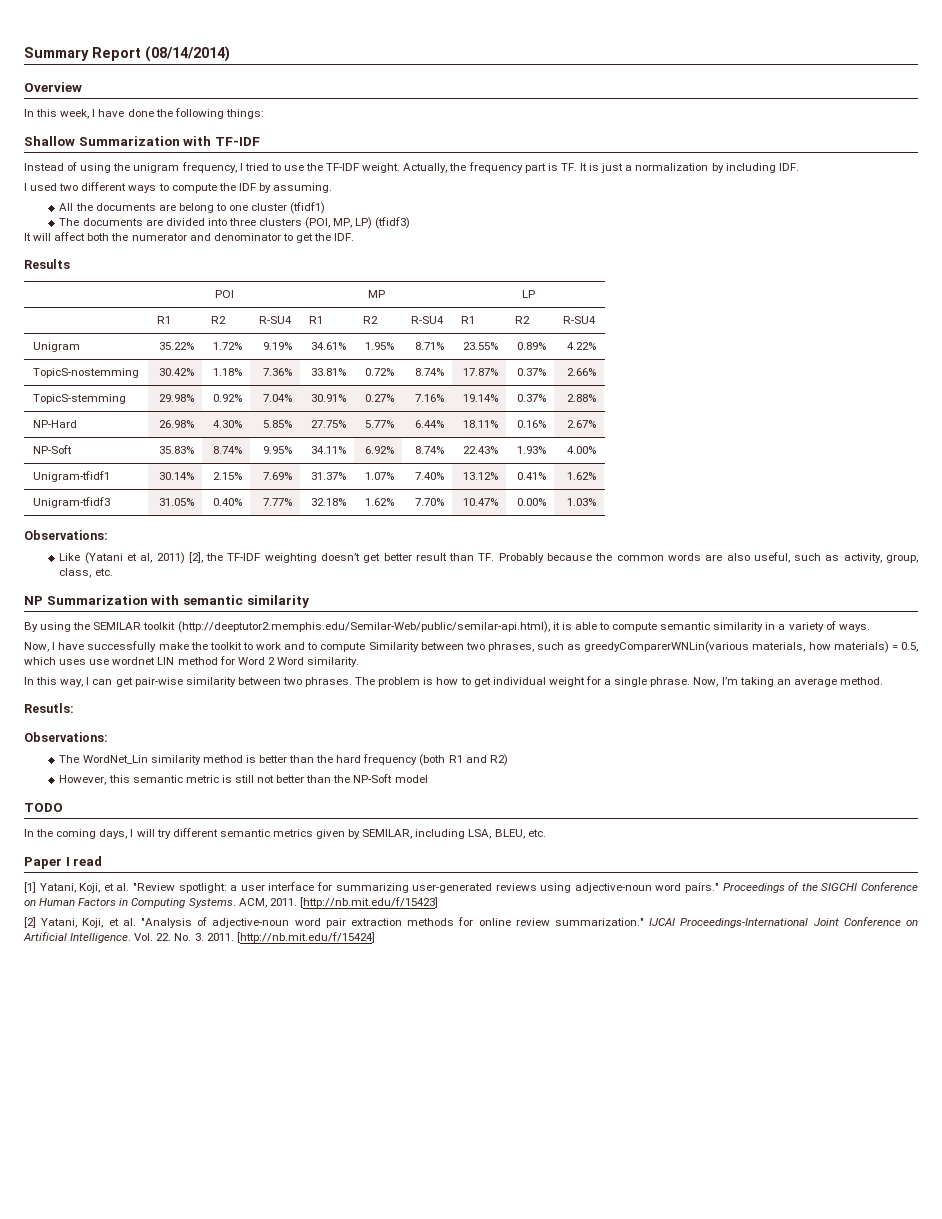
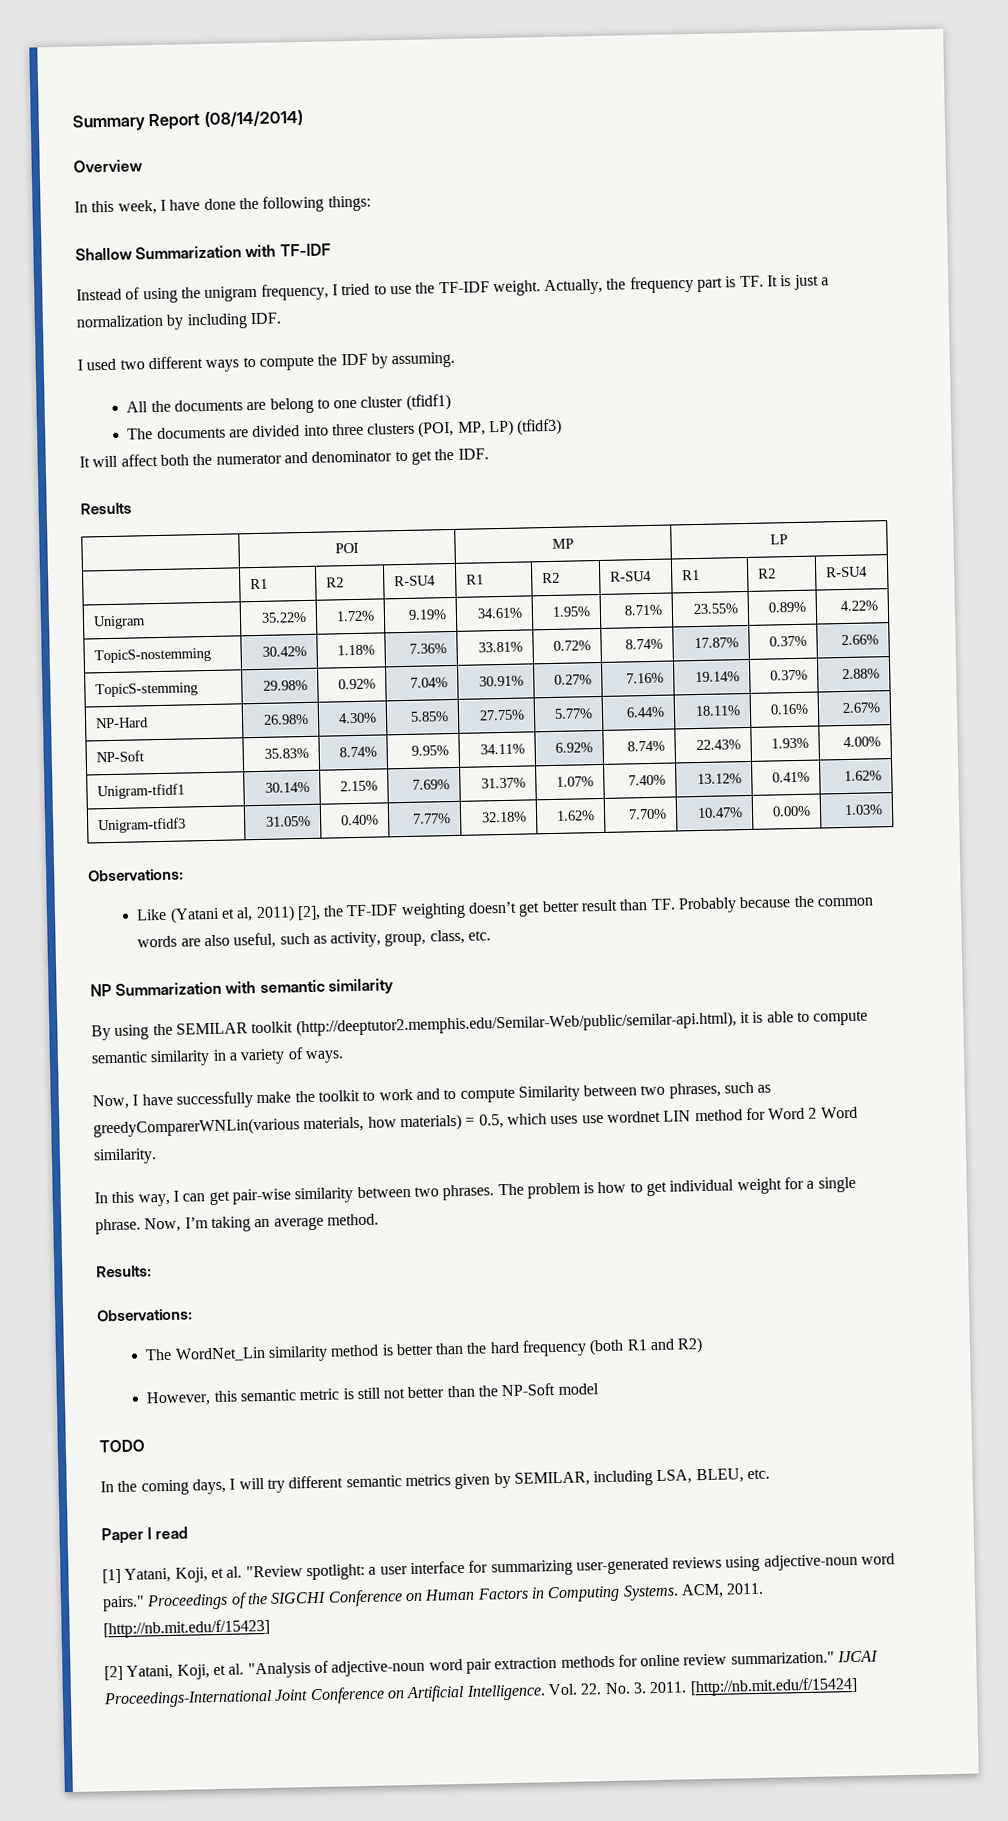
- Resutls:
+ Results:

